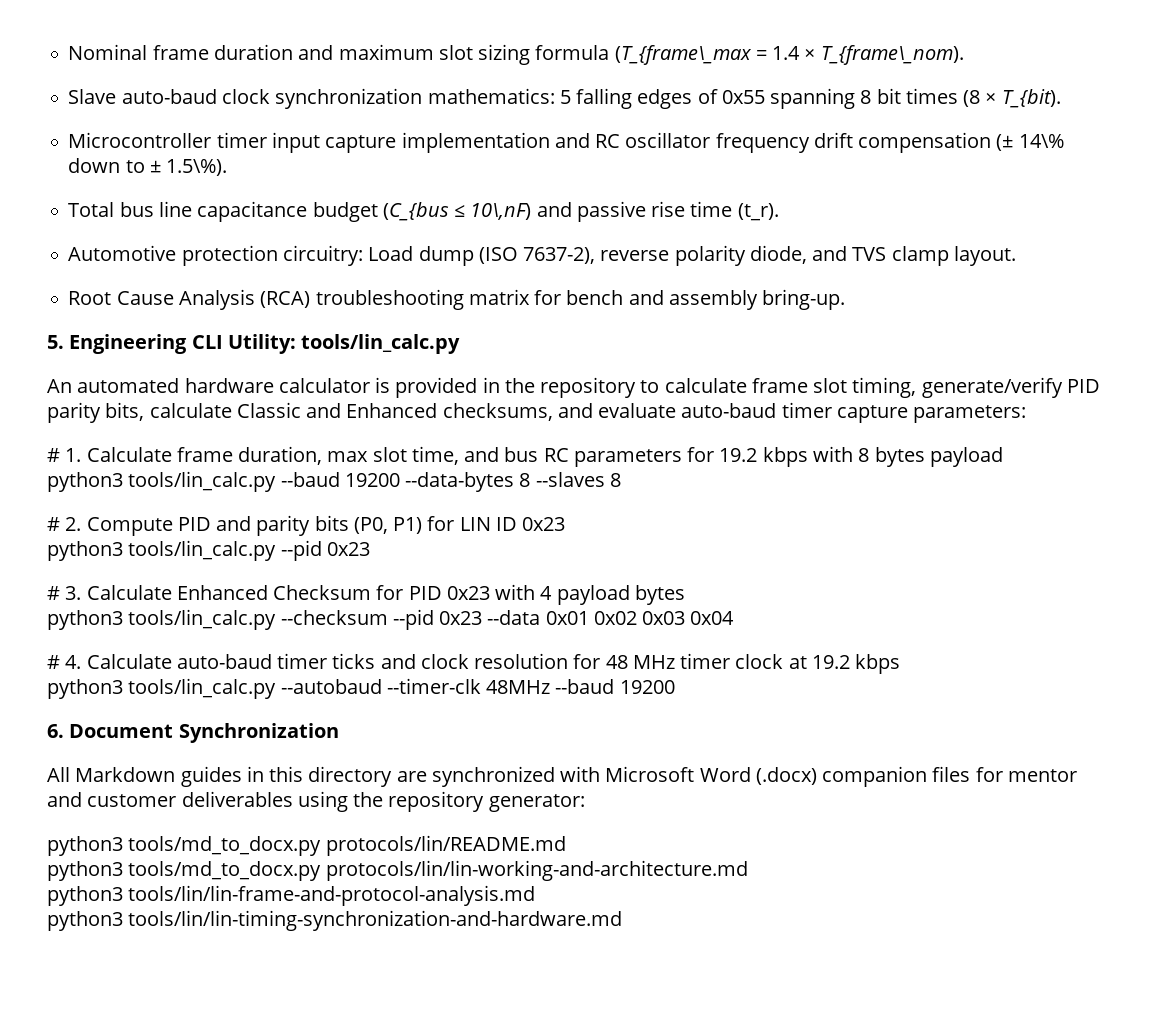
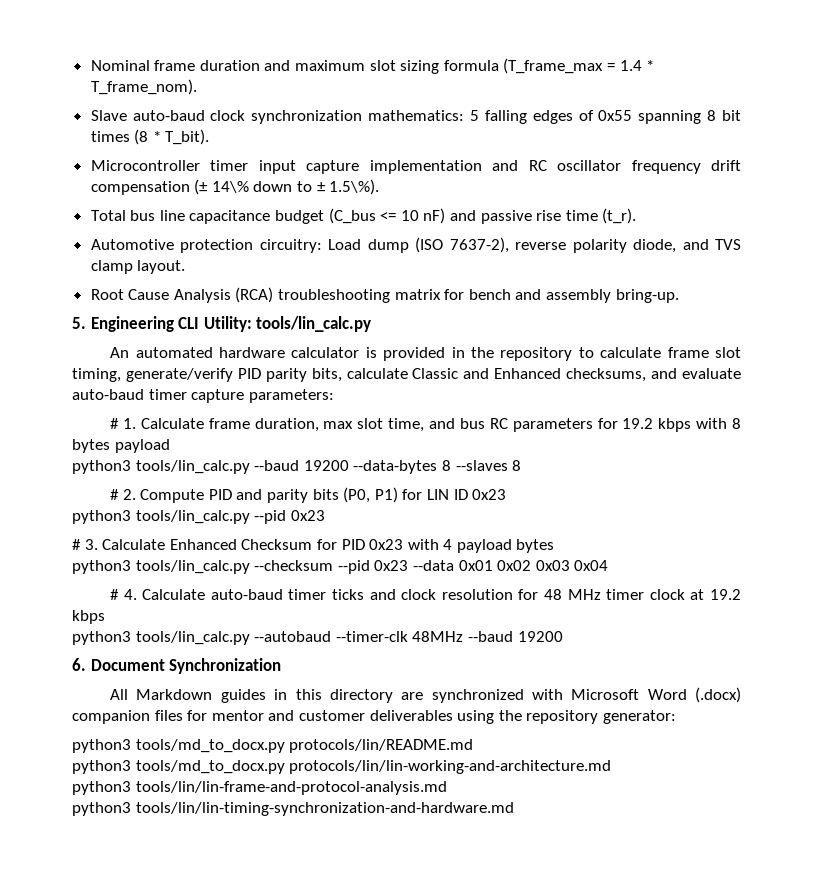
- Nominal frame duration and maximum slot sizing formula (T_{frame\_max = 1.4 × T_{frame\_nom).
+ Nominal frame duration and maximum slot sizing formula (T_frame_max = 1.4 * T_frame_nom).
- Slave auto-baud clock synchronization mathematics: 5 falling edges of 0x55 spanning 8 bit times (8 × T_{bit).
+ Slave auto-baud clock synchronization mathematics: 5 falling edges of 0x55 spanning 8 bit times (8 * T_bit).
- Total bus line capacitance budget (C_{bus ≤ 10\,nF) and passive rise time (t_r).
+ Total bus line capacitance budget (C_bus <= 10 nF) and passive rise time (t_r).

